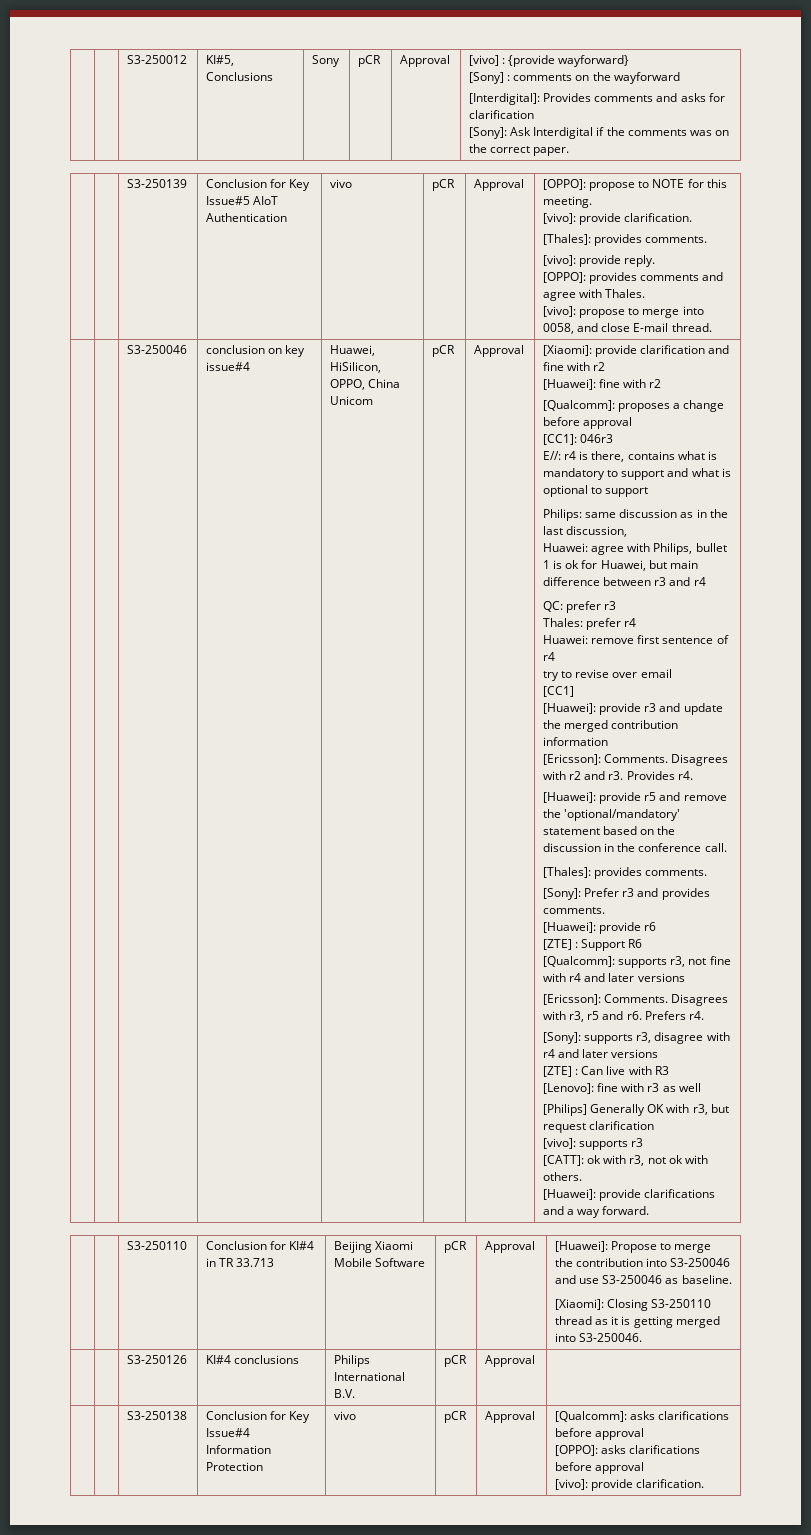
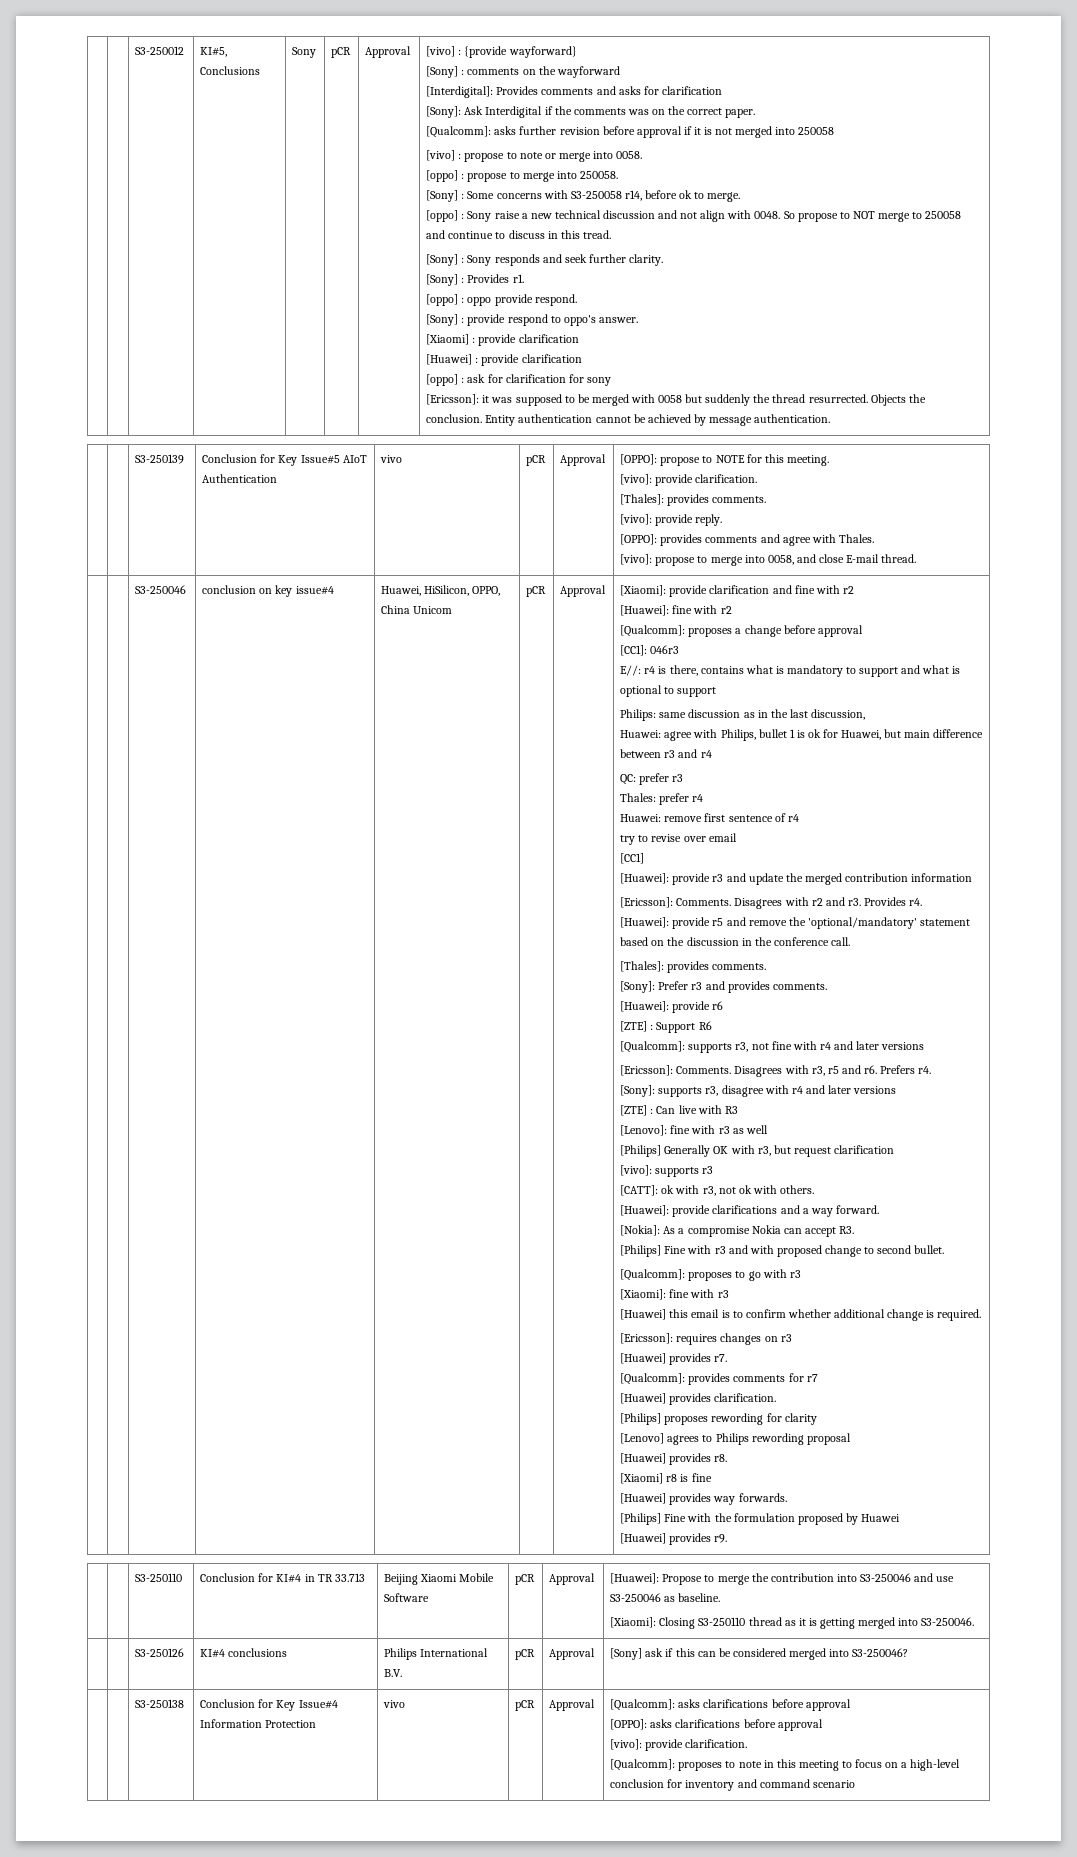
+ [Qualcomm]: asks further revision before approval if it is not merged into 250058
+ [vivo] : propose to note or merge into 0058.
+ [oppo] : propose to merge into 250058.
+ [Sony] : Some concerns with S3-250058 r14, before ok to merge.
+ [oppo] : Sony raise a new technical discussion and not align with 0048. So propose to NOT merge to 250058 and continue to discuss in this tread.
+ [Sony] : Sony responds and seek further clarity.
+ [Sony] : Provides r1.
+ [oppo] : oppo provide respond.
+ [Sony] : provide respond to oppo's answer.
+ [Xiaomi] : provide clarification
+ [Huawei] : provide clarification
+ [oppo] : ask for clarification for sony
+ [Ericsson]: it was supposed to be merged with 0058 but suddenly the thread resurrected. Objects the conclusion. Entity authentication cannot be achieved by message authentication.
+ [Nokia]: As a compromise Nokia can accept R3.
+ [Philips] Fine with r3 and with proposed change to second bullet.
+ [Qualcomm]: proposes to go with r3
+ [Xiaomi]: fine with r3
+ [Huawei] this email is to confirm whether additional change is required.
+ [Ericsson]: requires changes on r3
+ [Huawei] provides r7.
+ [Qualcomm]: provides comments for r7
+ [Huawei] provides clarification.
+ [Philips] proposes rewording for clarity
+ [Lenovo] agrees to Philips rewording proposal
+ [Huawei] provides r8.
+ [Xiaomi] r8 is fine
+ [Huawei] provides way forwards.
+ [Philips] Fine with the formulation proposed by Huawei
+ [Huawei] provides r9.
- | | S3-250126 | KI#4 conclusions | Philips International B.V. | pCR | Approval |
+ | | S3-250126 | KI#4 conclusions | Philips International B.V. | pCR | Approval | [Sony] ask if this can be considered merged into S3-250046?
+ [Qualcomm]: proposes to note in this meeting to focus on a high-level conclusion for inventory and command scenario

